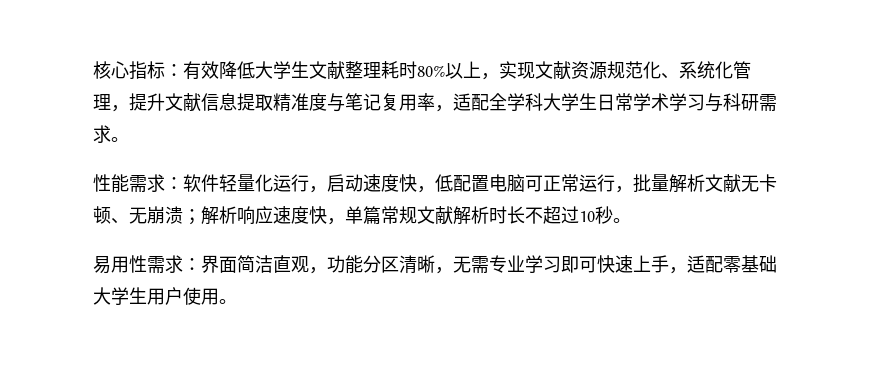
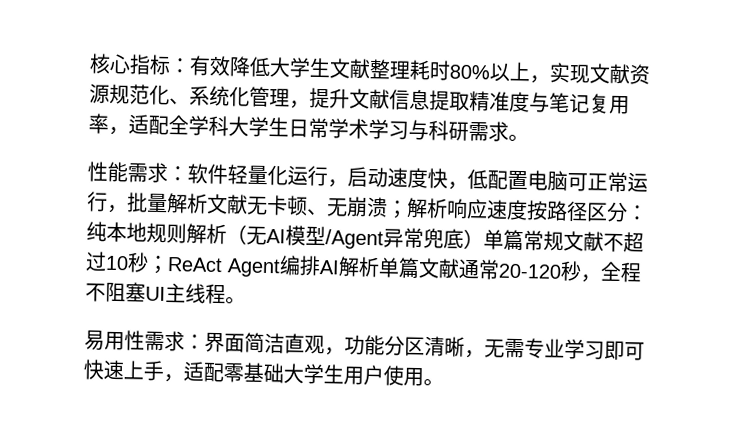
- 性能需求：软件轻量化运行，启动速度快，低配置电脑可正常运行，批量解析文献无卡顿、无崩溃；解析响应速度快，单篇常规文献解析时长不超过10秒。
+ 性能需求：软件轻量化运行，启动速度快，低配置电脑可正常运行，批量解析文献无卡顿、无崩溃；解析响应速度按路径区分：纯本地规则解析（无AI模型/Agent异常兜底）单篇常规文献不超过10秒；ReAct Agent编排AI解析单篇文献通常20-120秒，全程不阻塞UI主线程。

